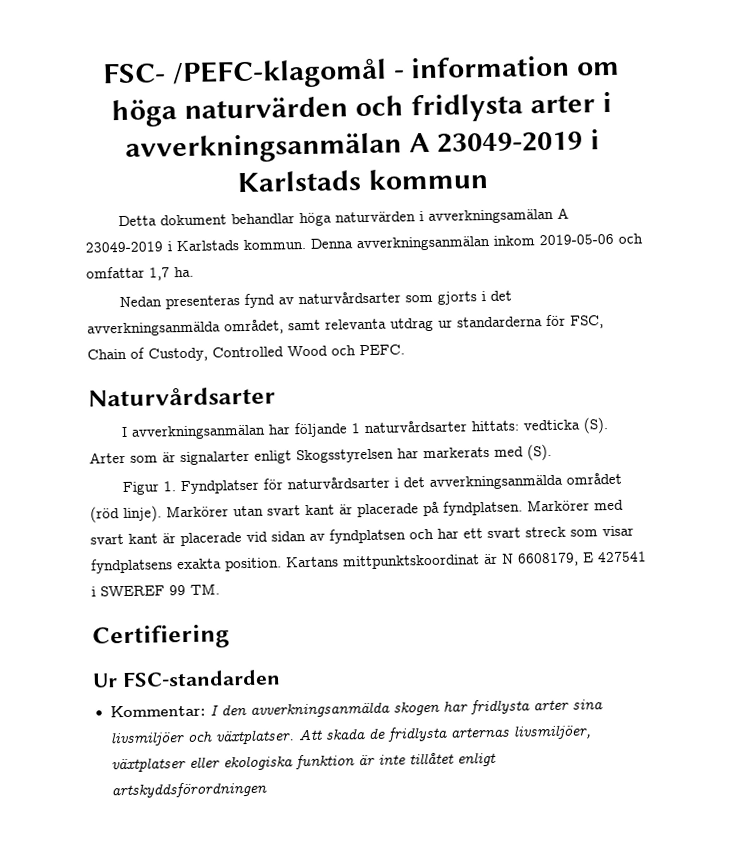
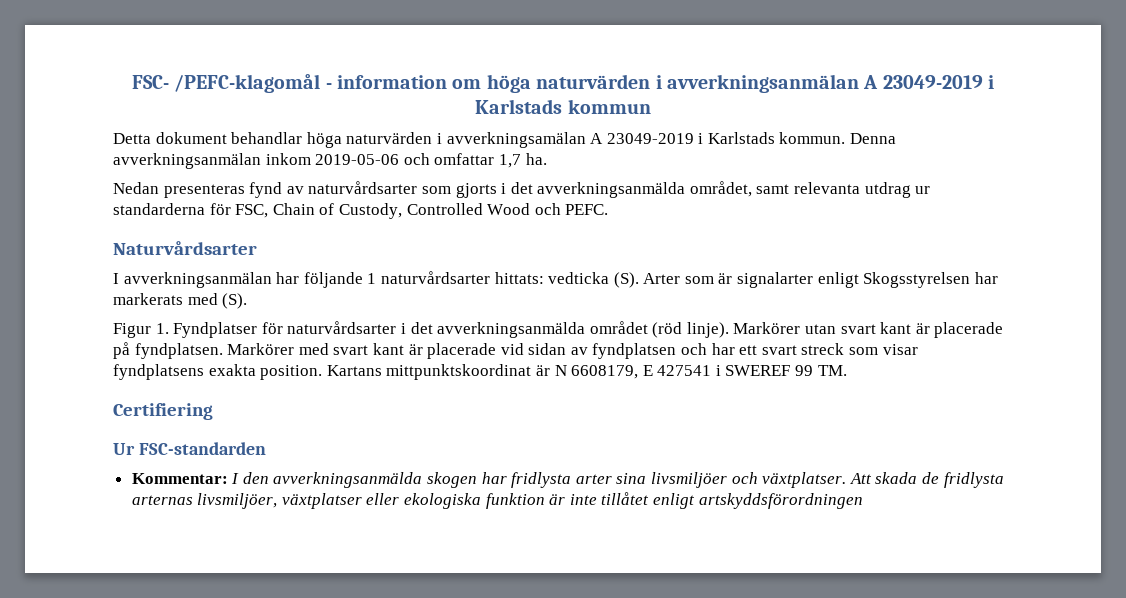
- FSC- /PEFC-klagomål - information om höga naturvärden och fridlysta arter i avverkningsanmälan A 23049-2019 i Karlstads kommun
+ FSC- /PEFC-klagomål - information om höga naturvärden i avverkningsanmälan A 23049-2019 i Karlstads kommun

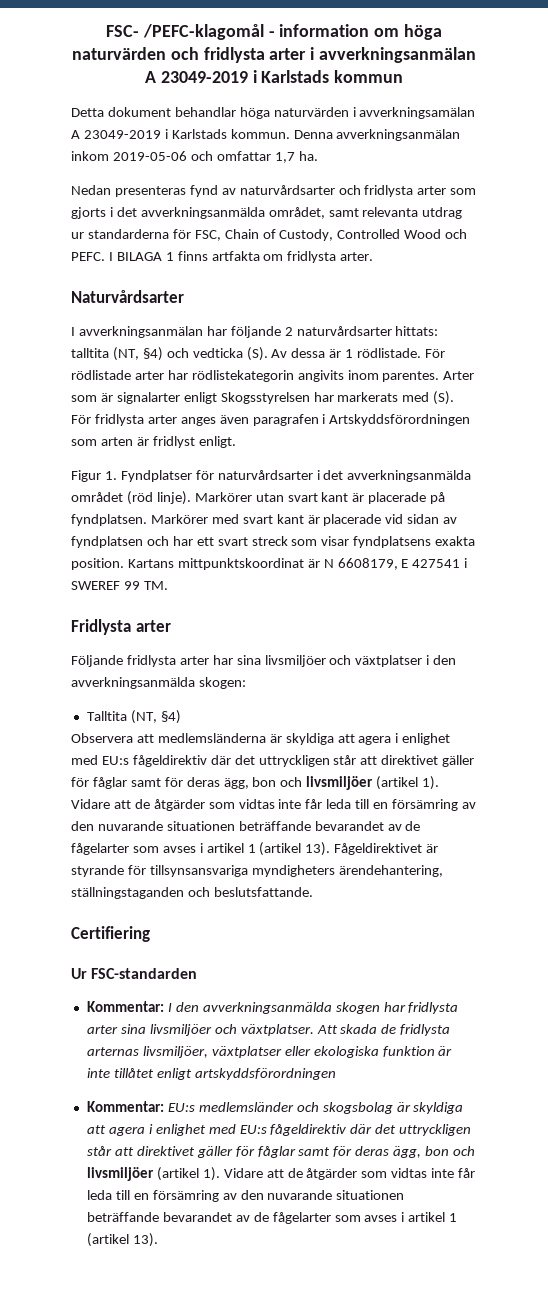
- FSC- /PEFC-klagomål - information om höga naturvärden i avverkningsanmälan A 23049-2019 i Karlstads kommun
+ FSC- /PEFC-klagomål - information om höga naturvärden och fridlysta arter i avverkningsanmälan A 23049-2019 i Karlstads kommun
- Nedan presenteras fynd av naturvårdsarter som gjorts i det avverkningsanmälda området, samt relevanta utdrag ur standarderna för FSC, Chain of Custody, Controlled Wood och PEFC.
+ Nedan presenteras fynd av naturvårdsarter och fridlysta arter som gjorts i det avverkningsanmälda området, samt relevanta utdrag ur standarderna för FSC, Chain of Custody, Controlled Wood och PEFC. I BILAGA 1 finns artfakta om fridlysta arter.
- I avverkningsanmälan har följande 1 naturvårdsarter hittats: vedticka (S). Arter som är signalarter enligt Skogsstyrelsen har markerats med (S).
+ I avverkningsanmälan har följande 2 naturvårdsarter hittats: talltita (NT, §4) och vedticka (S). Av dessa är 1 rödlistade. För rödlistade arter har rödlistekategorin angivits inom parentes. Arter som är signalarter enligt Skogsstyrelsen har markerats med (S). För fridlysta arter anges även paragrafen i Artskyddsförordningen som arten är fridlyst enligt.
+ Fridlysta arter
+ Följande fridlysta arter har sina livsmiljöer och växtplatser i den avverkningsanmälda skogen:
+ Talltita (NT, §4)
+ Observera att medlemsländerna är skyldiga att agera i enlighet med EU:s fågeldirektiv där det uttryckligen står att direktivet gäller för fåglar samt för deras ägg, bon och livsmiljöer (artikel 1). Vidare att de åtgärder som vidtas inte får leda till en försämring av den nuvarande situationen beträffande bevarandet av de fågelarter som avses i artikel 1 (artikel 13). Fågeldirektivet är styrande för tillsynsansvariga myndigheters ärendehantering, ställningstaganden och beslutsfattande.
+ Kommentar: EU:s medlemsländer och skogsbolag är skyldiga att agera i enlighet med EU:s fågeldirektiv där det uttryckligen står att direktivet gäller för fåglar samt för deras ägg, bon och livsmiljöer (artikel 1). Vidare att de åtgärder som vidtas inte får leda till en försämring av den nuvarande situationen beträffande bevarandet av de fågelarter som avses i artikel 1 (artikel 13).

